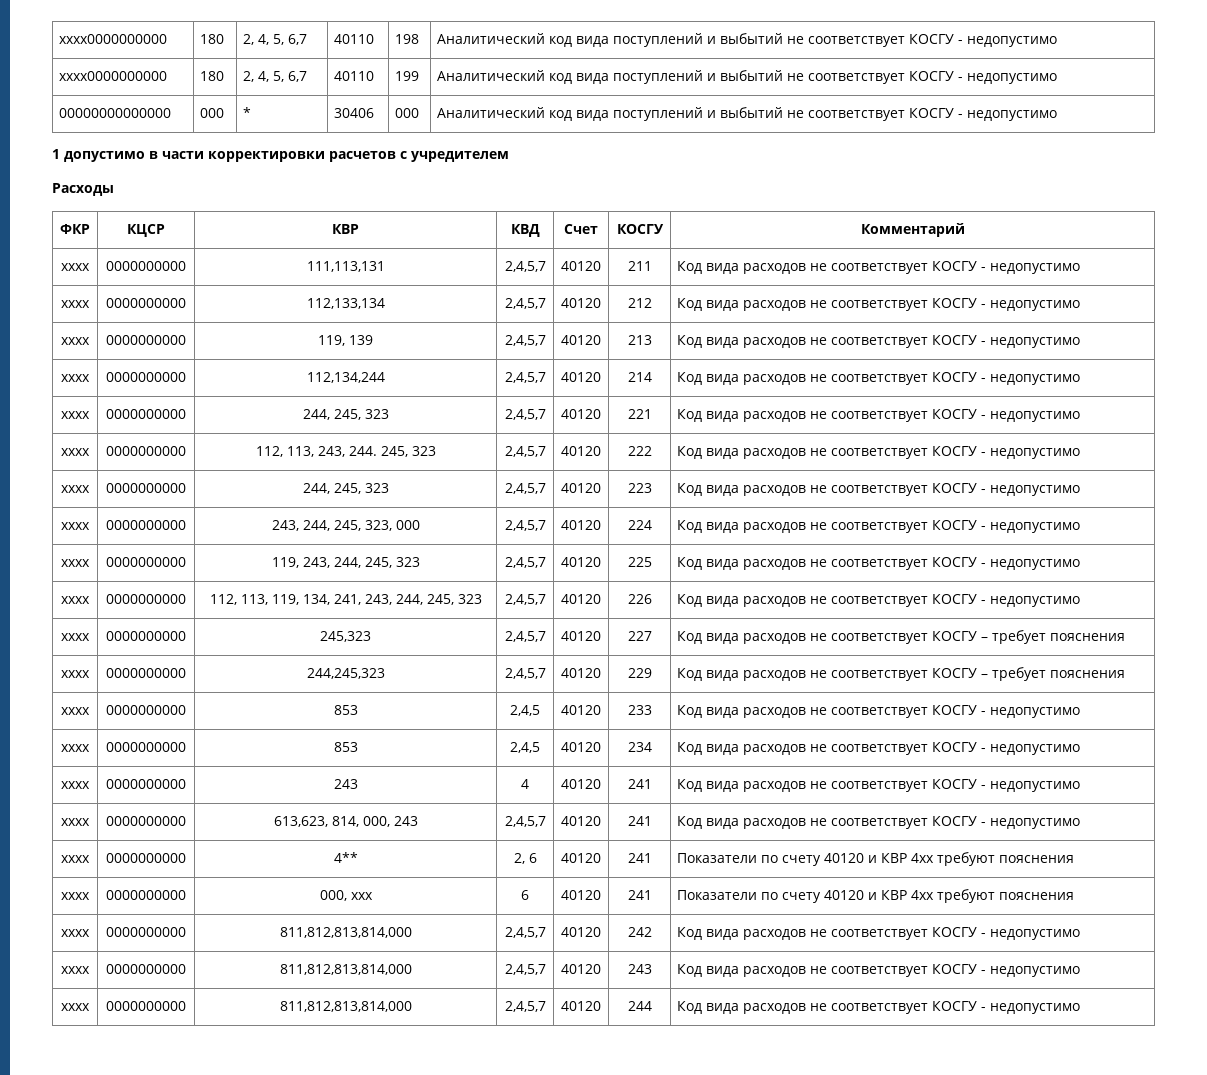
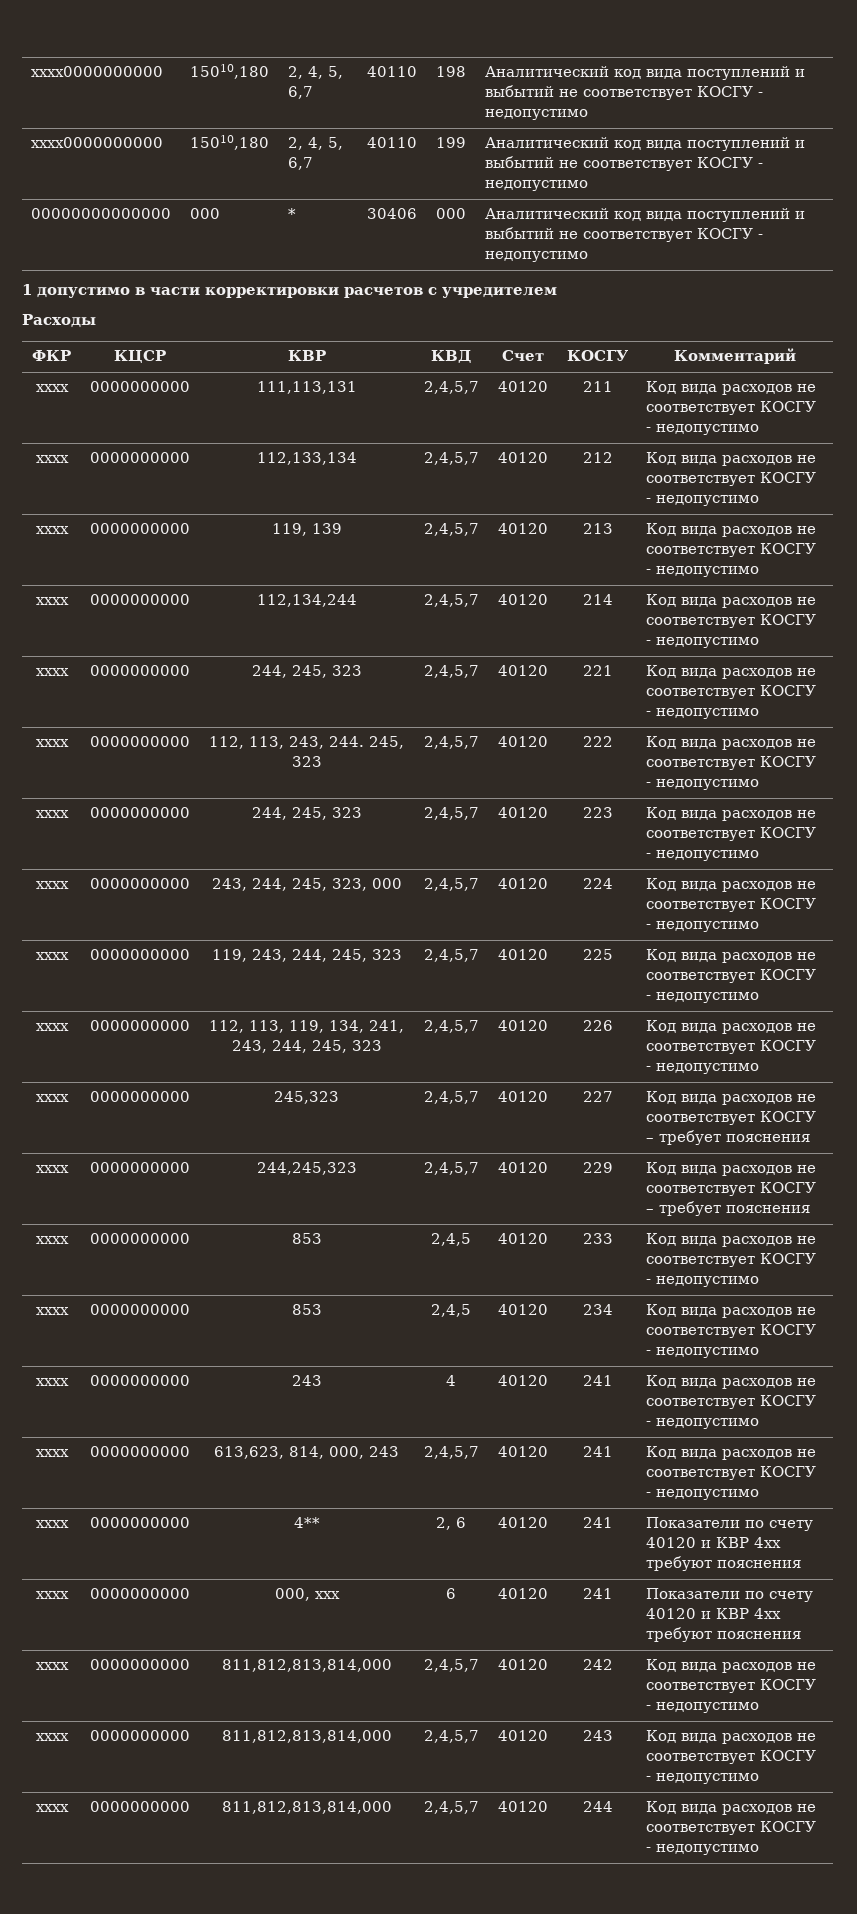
- хххх0000000000 | 180 | 2, 4, 5, 6,7 | 40110 | 198 | Аналитический код вида поступлений и выбытий не соответствует КОСГУ - недопустимо
+ хххх0000000000 | 15010,180 | 2, 4, 5, 6,7 | 40110 | 198 | Аналитический код вида поступлений и выбытий не соответствует КОСГУ - недопустимо
- хххх0000000000 | 180 | 2, 4, 5, 6,7 | 40110 | 199 | Аналитический код вида поступлений и выбытий не соответствует КОСГУ - недопустимо
+ хххх0000000000 | 15010,180 | 2, 4, 5, 6,7 | 40110 | 199 | Аналитический код вида поступлений и выбытий не соответствует КОСГУ - недопустимо

